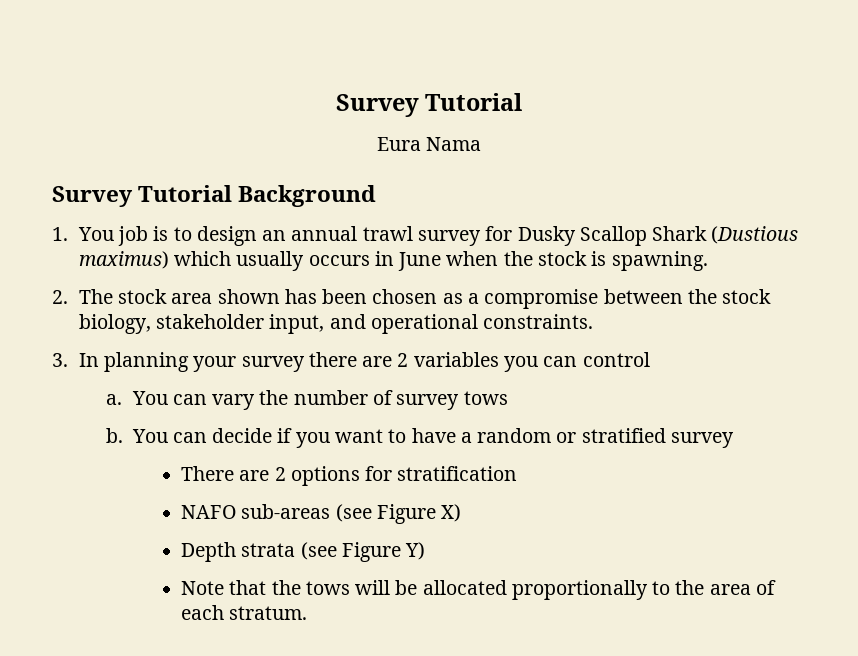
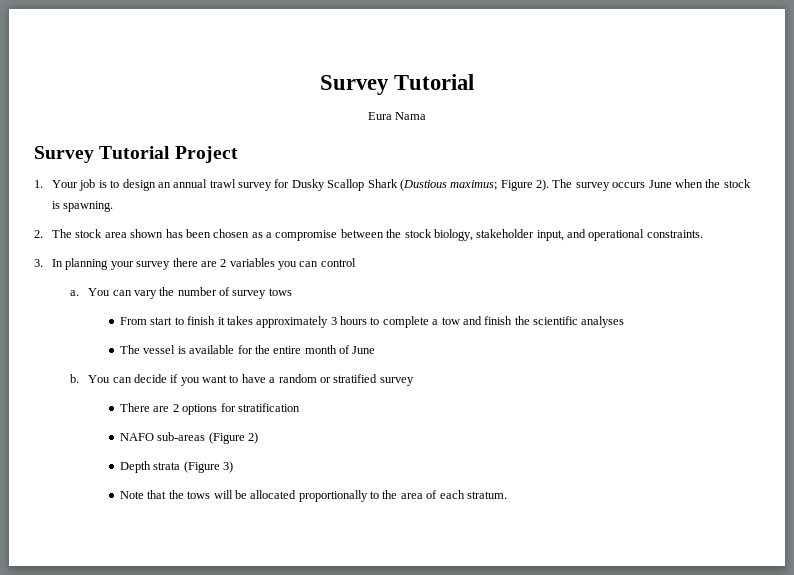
- Survey Tutorial Background
+ Survey Tutorial Project
- 1. You job is to design an annual trawl survey for Dusky Scallop Shark (Dustious maximus) which usually occurs in June when the stock is spawning.
+ 1. Your job is to design an annual trawl survey for Dusky Scallop Shark (Dustious maximus; Figure 2). The survey occurs June when the stock is spawning.
+ From start to finish it takes approximately 3 hours to complete a tow and finish the scientific analyses
+ The vessel is available for the entire month of June
- NAFO sub-areas (see Figure X)
+ NAFO sub-areas (Figure 2)
- Depth strata (see Figure Y)
+ Depth strata (Figure 3)

